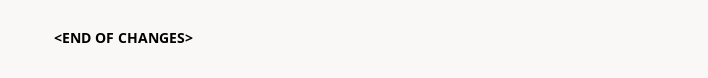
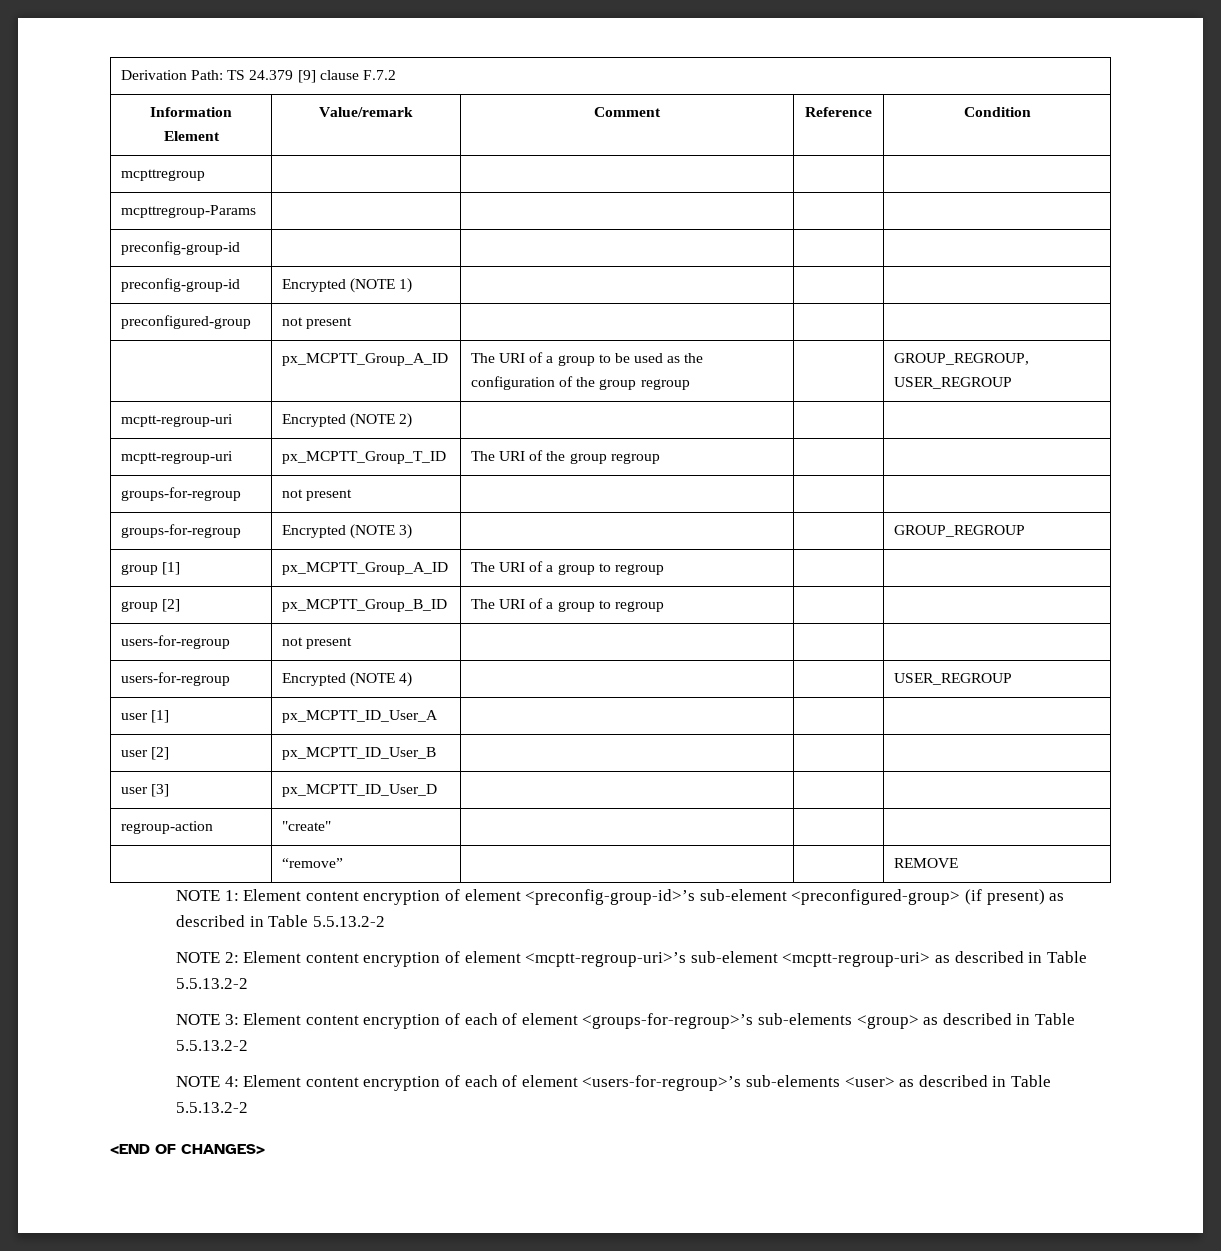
+ Derivation Path: TS 24.379 [9] clause F.7.2
+ Information Element | Value/remark | Comment | Reference | Condition
+ mcpttregroup | | | |
+ mcpttregroup-Params | | | |
+ preconfig-group-id | | | |
+ preconfig-group-id | Encrypted (NOTE 1) | | |
+ preconfigured-group | not present | | |
+ | px_MCPTT_Group_A_ID | The URI of a group to be used as the configuration of the group regroup | | GROUP_REGROUP, USER_REGROUP
+ mcptt-regroup-uri | Encrypted (NOTE 2) | | |
+ mcptt-regroup-uri | px_MCPTT_Group_T_ID | The URI of the group regroup | |
+ groups-for-regroup | not present | | |
+ groups-for-regroup | Encrypted (NOTE 3) | | | GROUP_REGROUP
+ group [1] | px_MCPTT_Group_A_ID | The URI of a group to regroup | |
+ group [2] | px_MCPTT_Group_B_ID | The URI of a group to regroup | |
+ users-for-regroup | not present | | |
+ users-for-regroup | Encrypted (NOTE 4) | | | USER_REGROUP
+ user [1] | px_MCPTT_ID_User_A | | |
+ user [2] | px_MCPTT_ID_User_B | | |
+ user [3] | px_MCPTT_ID_User_D | | |
+ regroup-action | "create" | | |
+ | “remove” | | | REMOVE
+ NOTE 1: Element content encryption of element <preconfig-group-id>’s sub-element <preconfigured-group> (if present) as described in Table 5.5.13.2-2
+ NOTE 2: Element content encryption of element <mcptt-regroup-uri>’s sub-element <mcptt-regroup-uri> as described in Table 5.5.13.2-2
+ NOTE 3: Element content encryption of each of element <groups-for-regroup>’s sub-elements <group> as described in Table 5.5.13.2-2
+ NOTE 4: Element content encryption of each of element <users-for-regroup>’s sub-elements <user> as described in Table 5.5.13.2-2

